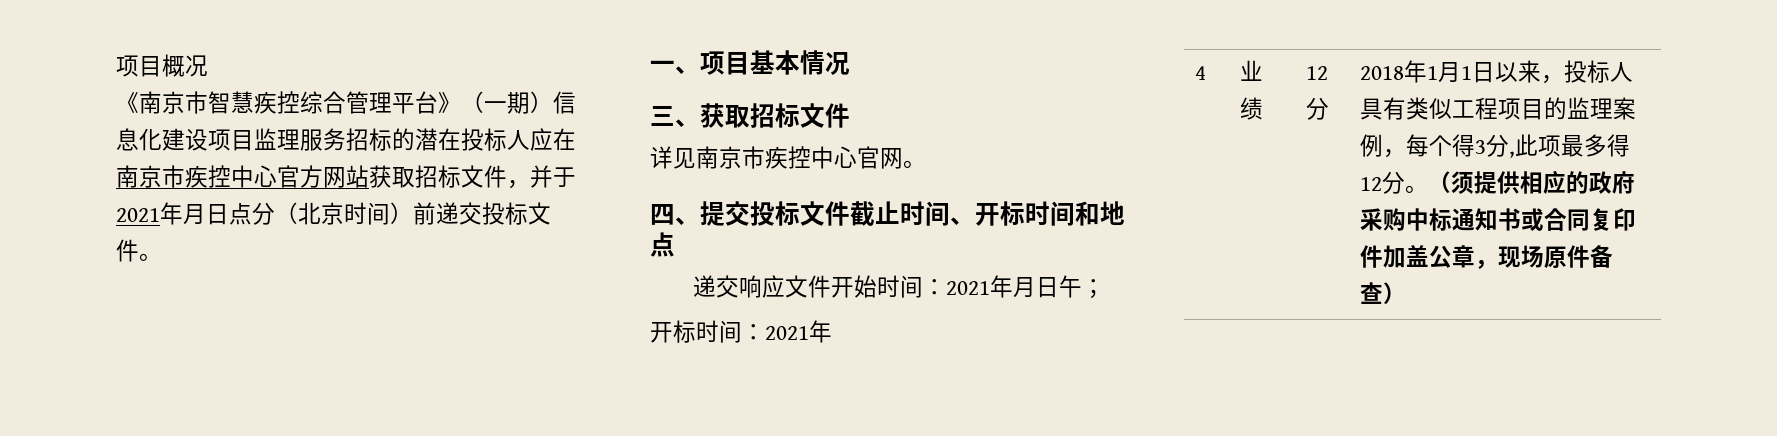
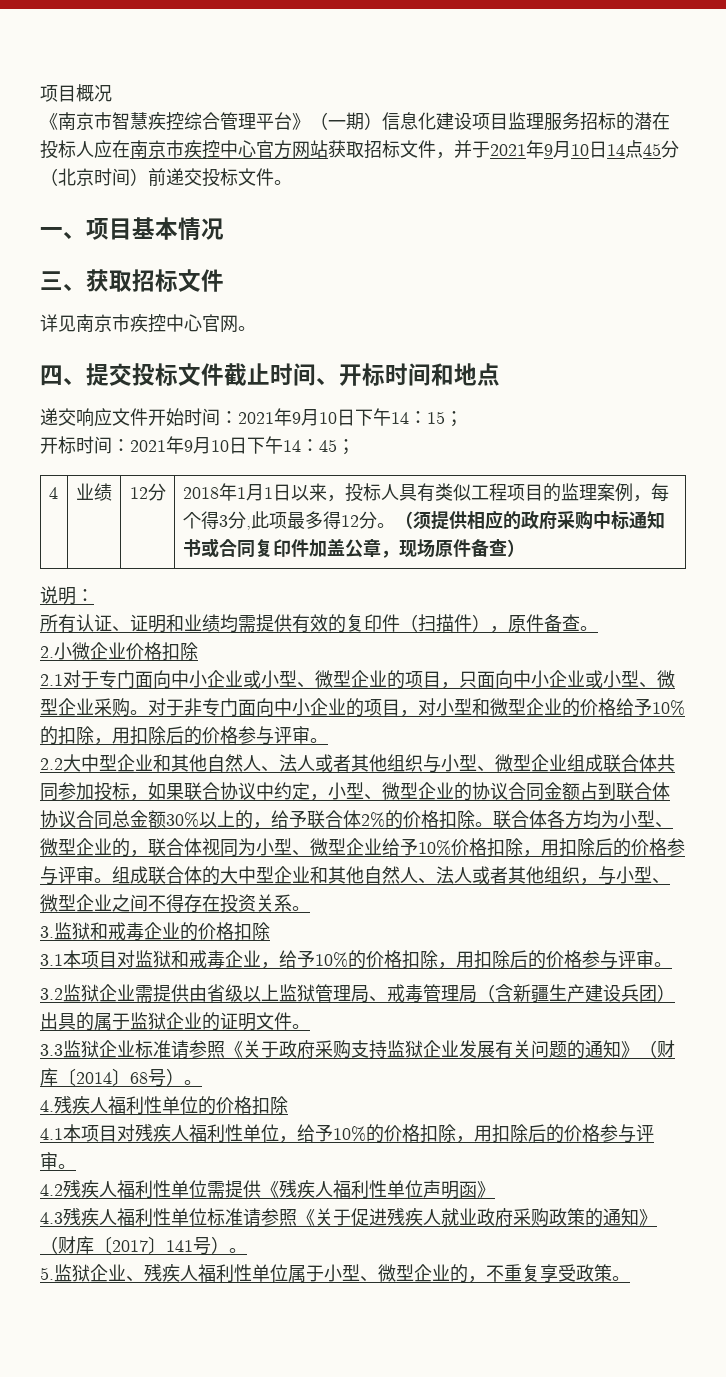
- 《南京市智慧疾控综合管理平台》（一期）信息化建设项目监理服务招标的潜在投标人应在南京市疾控中心官方网站获取招标文件，并于2021年月日点分（北京时间）前递交投标文件。
+ 《南京市智慧疾控综合管理平台》（一期）信息化建设项目监理服务招标的潜在投标人应在南京市疾控中心官方网站获取招标文件，并于2021年9月10日14点45分（北京时间）前递交投标文件。
- 递交响应文件开始时间：2021年月日午；
+ 递交响应文件开始时间：2021年9月10日下午14：15；
- 开标时间：2021年
+ 开标时间：2021年9月10日下午14：45；
+ 说明：
+ 所有认证、证明和业绩均需提供有效的复印件（扫描件），原件备查。
+ 2.小微企业价格扣除
+ 2.1对于专门面向中小企业或小型、微型企业的项目，只面向中小企业或小型、微型企业采购。对于非专门面向中小企业的项目，对小型和微型企业的价格给予10%的扣除，用扣除后的价格参与评审。
+ 2.2大中型企业和其他自然人、法人或者其他组织与小型、微型企业组成联合体共同参加投标，如果联合协议中约定，小型、微型企业的协议合同金额占到联合体协议合同总金额30%以上的，给予联合体2%的价格扣除。联合体各方均为小型、微型企业的，联合体视同为小型、微型企业给予10%价格扣除，用扣除后的价格参与评审。组成联合体的大中型企业和其他自然人、法人或者其他组织，与小型、微型企业之间不得存在投资关系。
+ 3.监狱和戒毒企业的价格扣除
+ 3.1本项目对监狱和戒毒企业，给予10%的价格扣除，用扣除后的价格参与评审。
+ 3.2监狱企业需提供由省级以上监狱管理局、戒毒管理局（含新疆生产建设兵团）出具的属于监狱企业的证明文件。
+ 3.3监狱企业标准请参照《关于政府采购支持监狱企业发展有关问题的通知》（财库〔2014〕68号）。
+ 4.残疾人福利性单位的价格扣除
+ 4.1本项目对残疾人福利性单位，给予10%的价格扣除，用扣除后的价格参与评审。
+ 4.2残疾人福利性单位需提供《残疾人福利性单位声明函》
+ 4.3残疾人福利性单位标准请参照《关于促进残疾人就业政府采购政策的通知》（财库〔2017〕141号）。
+ 5.监狱企业、残疾人福利性单位属于小型、微型企业的，不重复享受政策。

